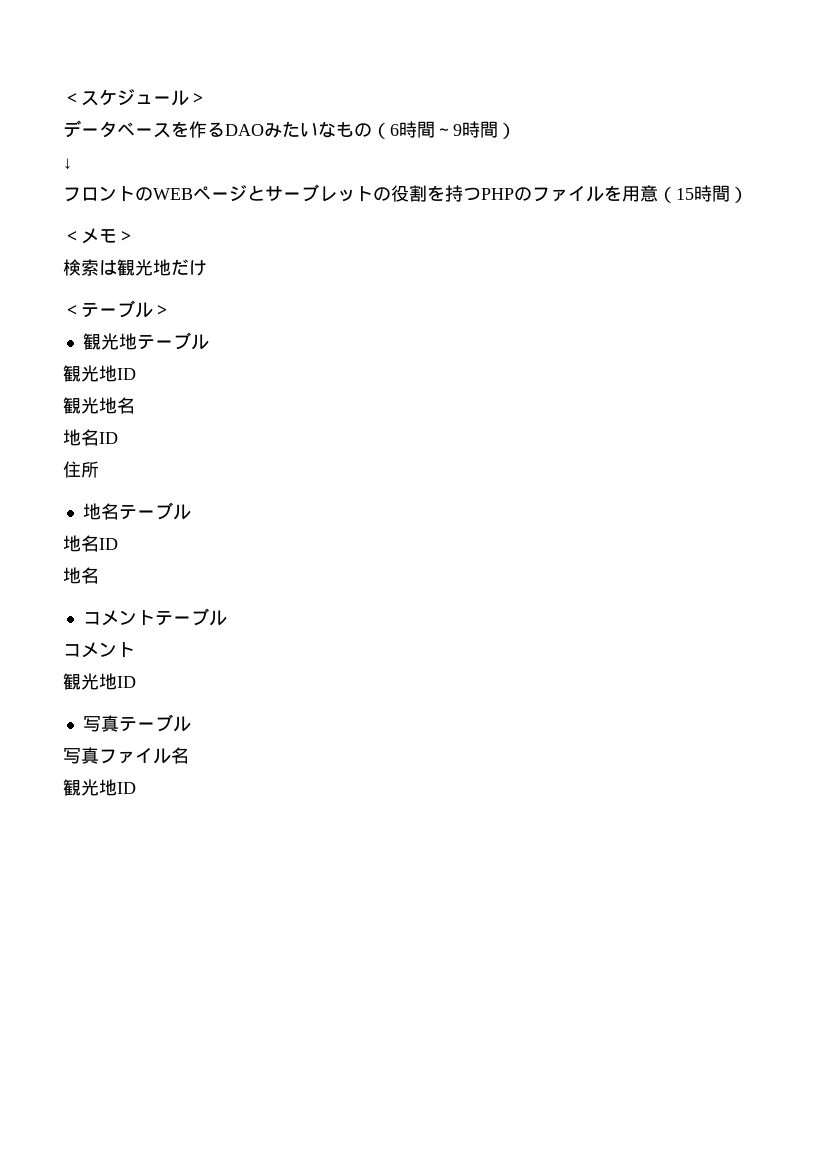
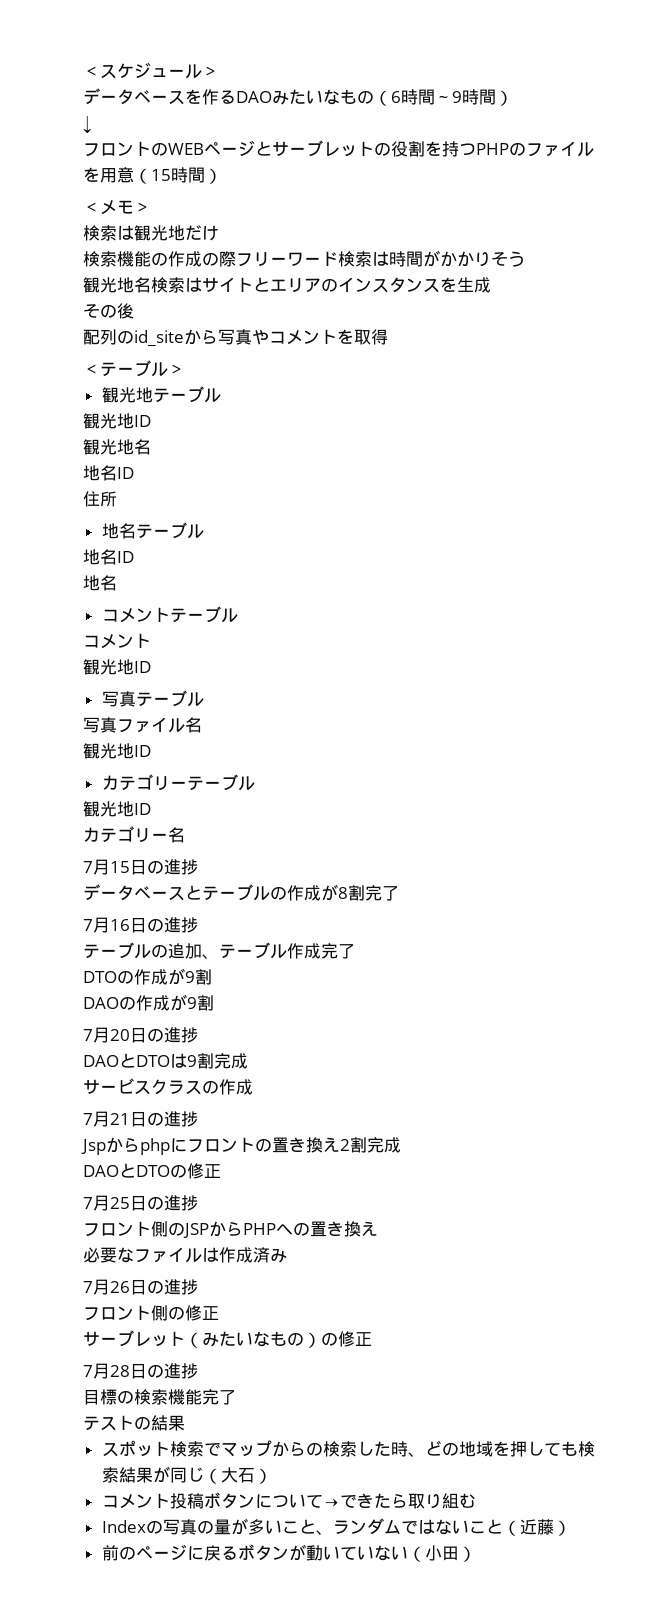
+ 検索機能の作成の際フリーワード検索は時間がかかりそう
+ 観光地名検索はサイトとエリアのインスタンスを生成
+ その後
+ 配列のid_siteから写真やコメントを取得
+ カテゴリーテーブル
+ 観光地ID
+ カテゴリー名
+ 7月15日の進捗
+ データベースとテーブルの作成が8割完了
+ 7月16日の進捗
+ テーブルの追加、テーブル作成完了
+ DTOの作成が9割
+ DAOの作成が9割
+ 7月20日の進捗
+ DAOとDTOは9割完成
+ サービスクラスの作成
+ 7月21日の進捗
+ Jspからphpにフロントの置き換え2割完成
+ DAOとDTOの修正
+ 7月25日の進捗
+ フロント側のJSPからPHPへの置き換え
+ 必要なファイルは作成済み
+ 7月26日の進捗
+ フロント側の修正
+ サーブレット（みたいなもの）の修正
+ 7月28日の進捗
+ 目標の検索機能完了
+ テストの結果
+ スポット検索でマップからの検索した時、どの地域を押しても検索結果が同じ（大石）
+ コメント投稿ボタンについて→できたら取り組む
+ Indexの写真の量が多いこと、ランダムではないこと（近藤）
+ 前のページに戻るボタンが動いていない（小田）

